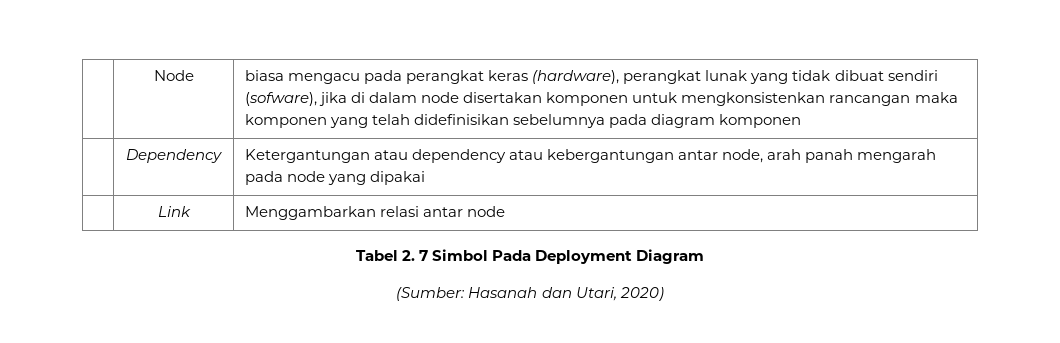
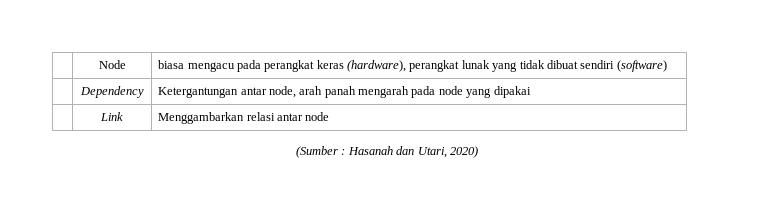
- | Node | biasa mengacu pada perangkat keras (hardware), perangkat lunak yang tidak dibuat sendiri (sofware), jika di dalam node disertakan komponen untuk mengkonsistenkan rancangan maka komponen yang telah didefinisikan sebelumnya pada diagram komponen
- | Dependency | Ketergantungan atau dependency atau kebergantungan antar node, arah panah mengarah pada node yang dipakai
+ | Node | biasa mengacu pada perangkat keras (hardware), perangkat lunak yang tidak dibuat sendiri (software)
+ | Dependency | Ketergantungan antar node, arah panah mengarah pada node yang dipakai
- Tabel 2. 7 Simbol Pada Deployment Diagram
- (Sumber: Hasanah dan Utari, 2020)
+ (Sumber : Hasanah dan Utari, 2020)

